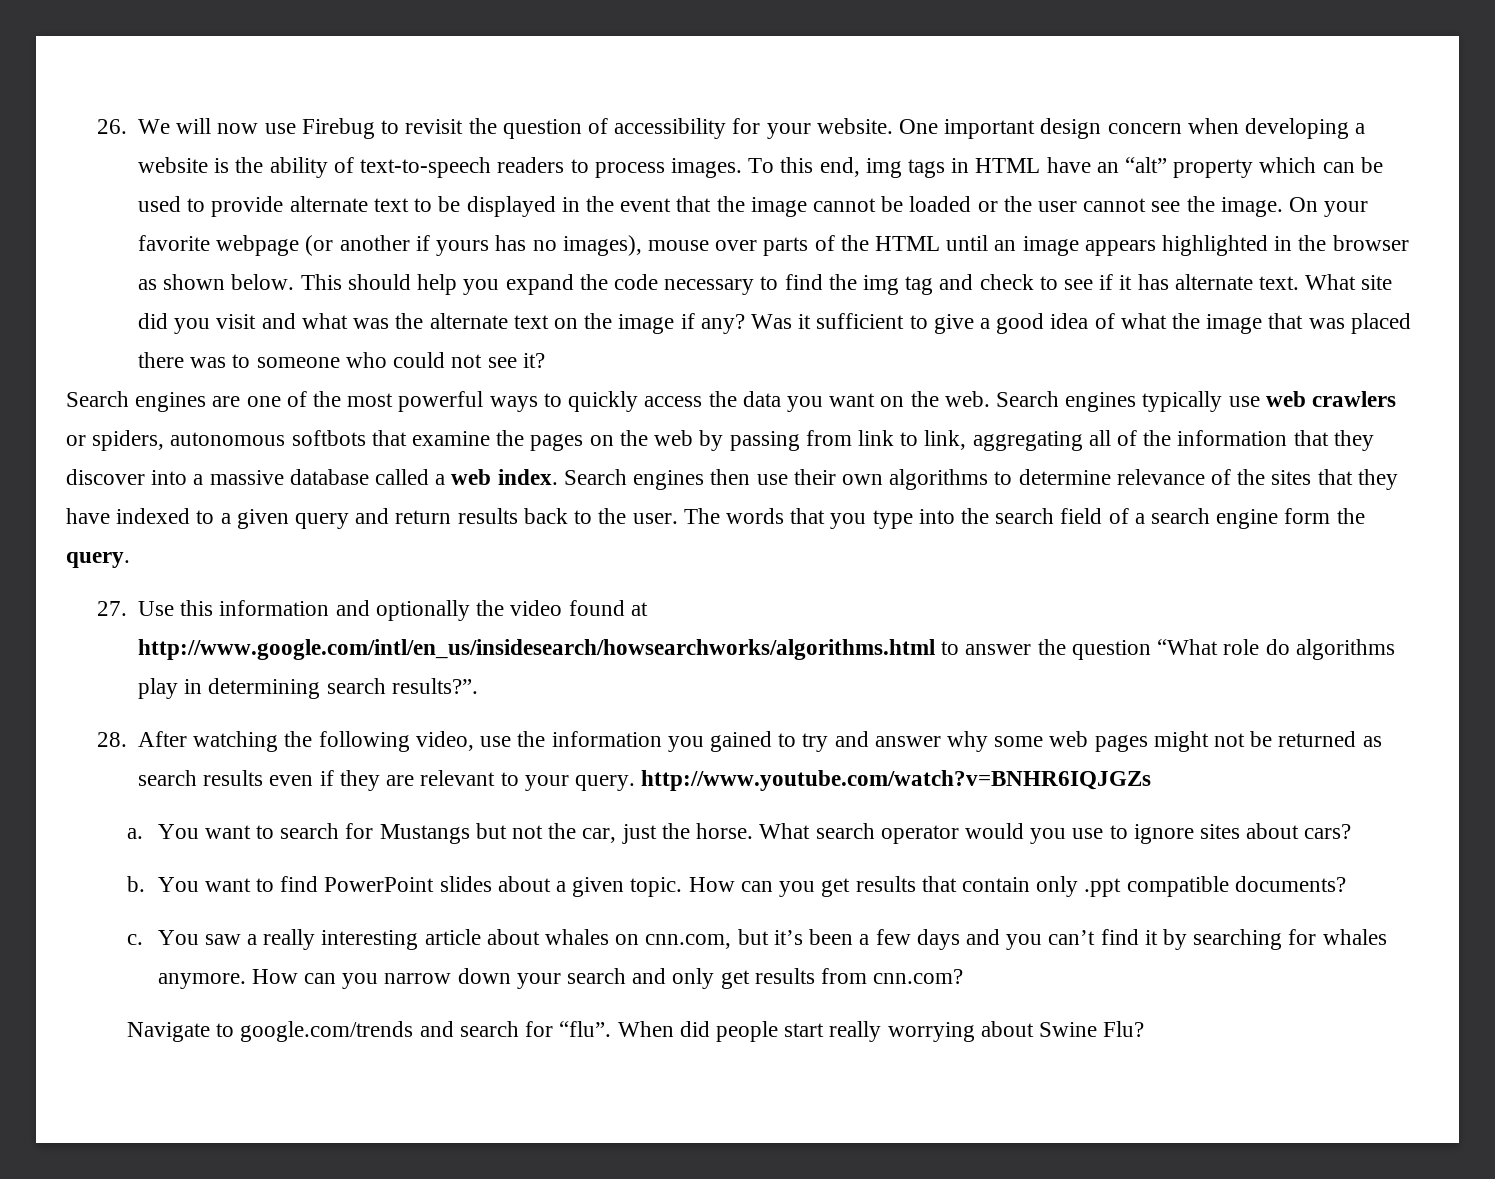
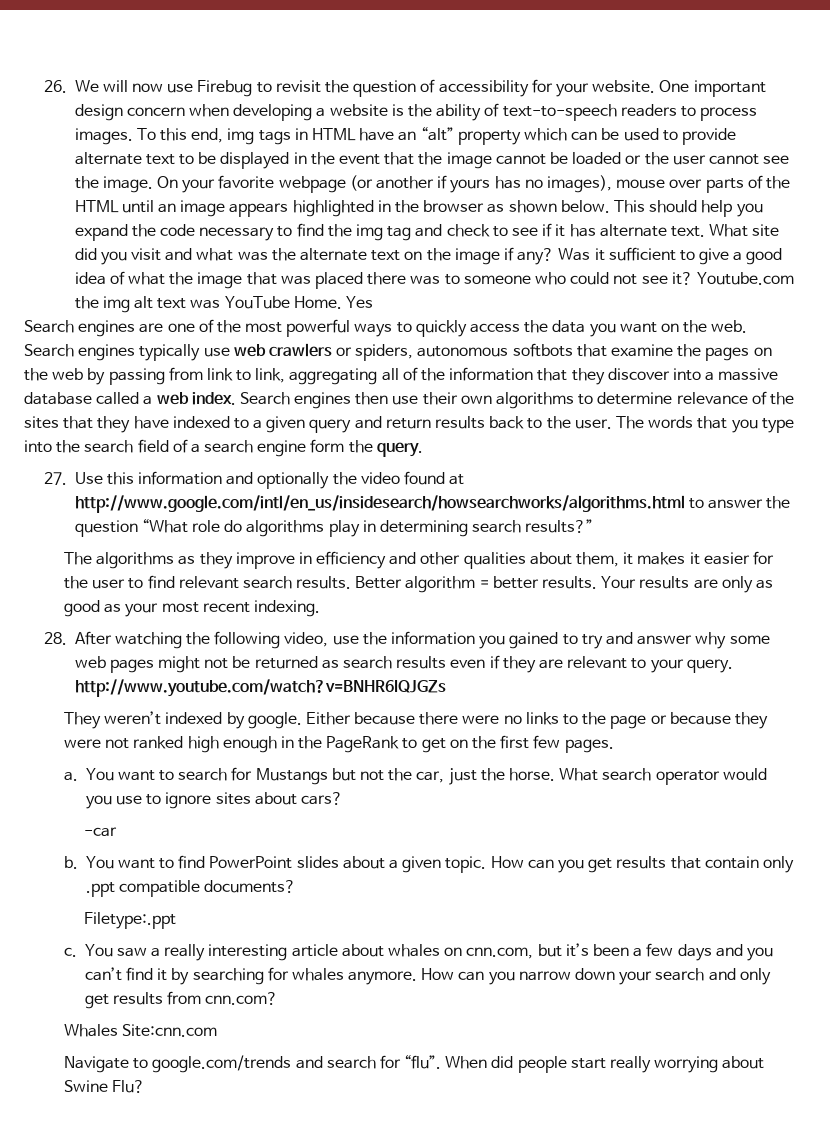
+ Youtube.com the img alt text was YouTube Home. Yes
- 27. Use this information and optionally the video found at http://www.google.com/intl/en_us/insidesearch/howsearchworks/algorithms.html to answer the question “What role do algorithms play in determining search results?”.
+ 27. Use this information and optionally the video found at http://www.google.com/intl/en_us/insidesearch/howsearchworks/algorithms.html to answer the question “What role do algorithms play in determining search results?”
+ The algorithms as they improve in efficiency and other qualities about them, it makes it easier for the user to find relevant search results. Better algorithm = better results. Your results are only as good as your most recent indexing.
+ They weren’t indexed by google. Either because there were no links to the page or because they were not ranked high enough in the PageRank to get on the first few pages.
+ -car
+ Filetype:.ppt
+ Whales Site:cnn.com

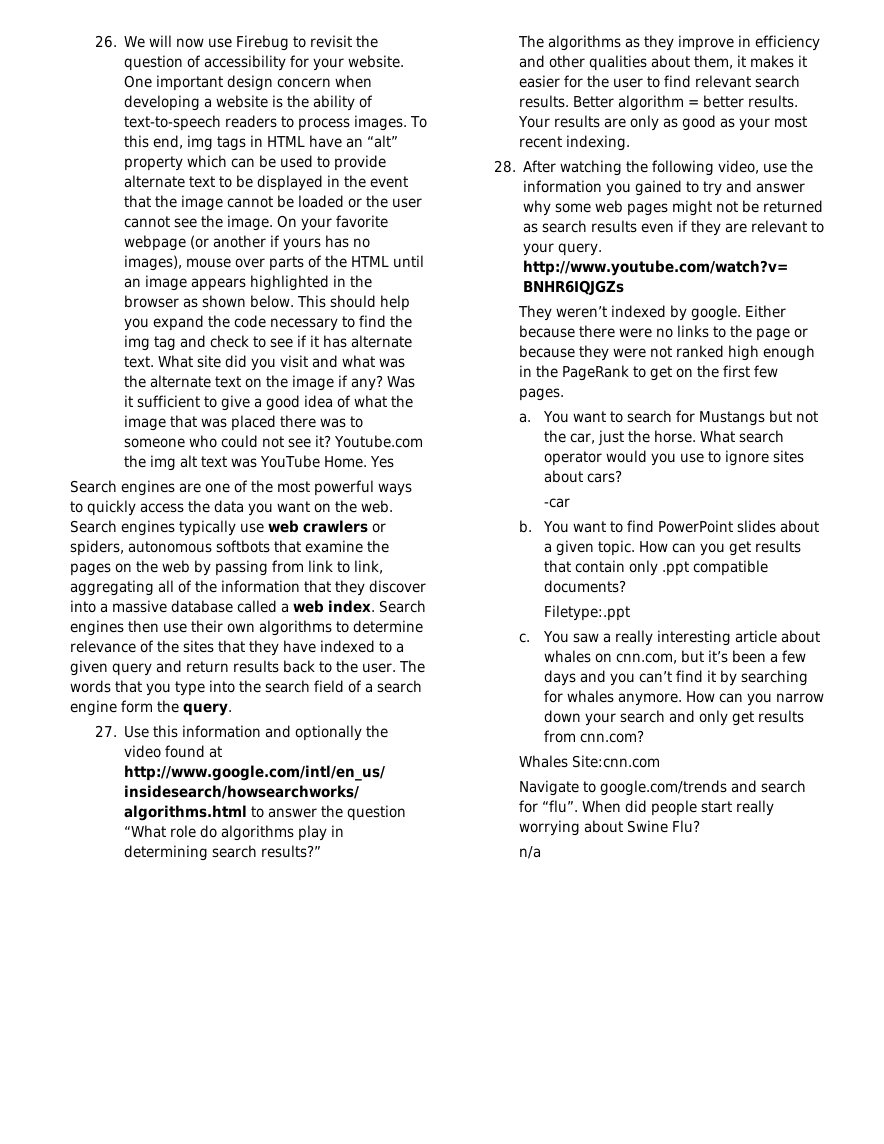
+ n/a

